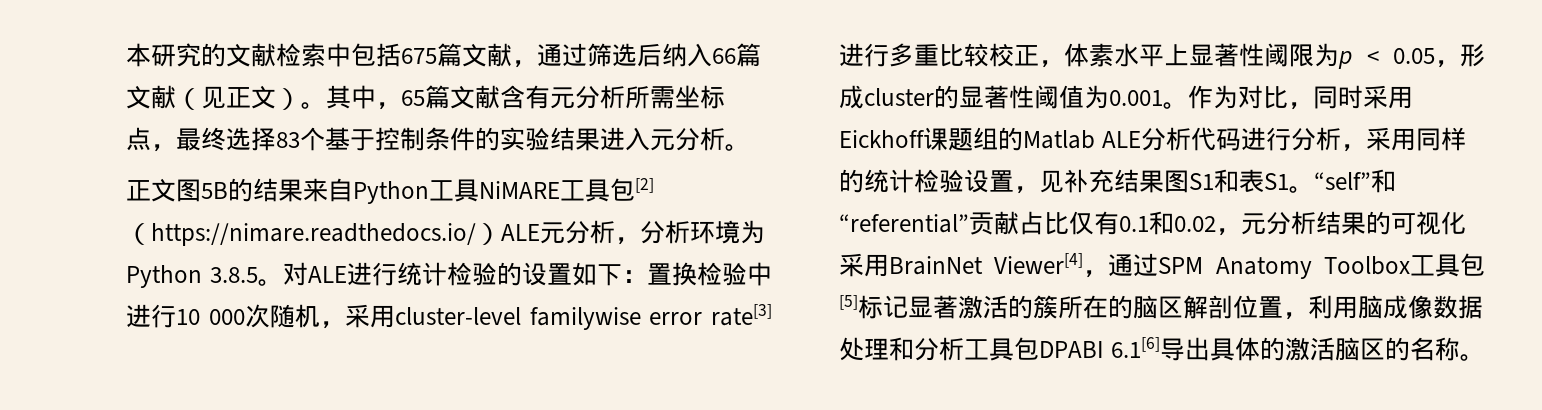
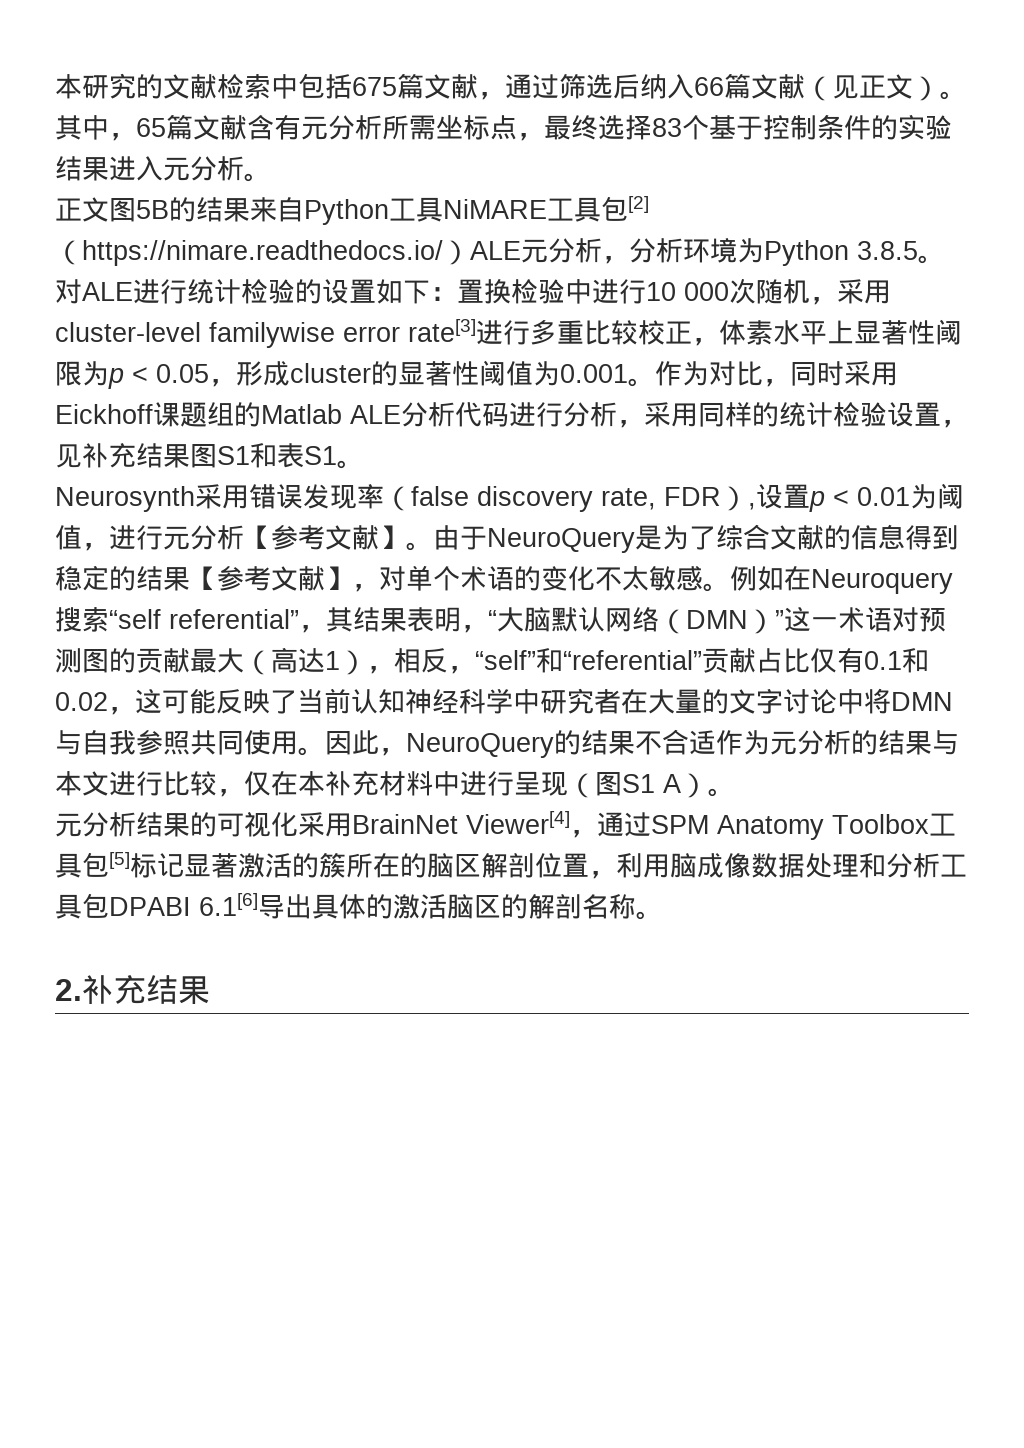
- 作为对比，同时采用Eickhoff课题组的Matlab ALE分析代码进行分析，采用同样的统计检验设置，见补充结果图S1和表S1。“self”和“referential”贡献占比仅有0.1和0.02，元分析结果的可视化采用BrainNet Viewer[4]，通过SPM Anatomy Toolbox工具包[5]标记显著激活的簇所在的脑区解剖位置，利用脑成像数据处理和分析工具包DPABI 6.1[6]导出具体的激活脑区的名称。
+ 作为对比，同时采用Eickhoff课题组的Matlab ALE分析代码进行分析，采用同样的统计检验设置，见补充结果图S1和表S1。
+ Neurosynth采用错误发现率（false discovery rate, FDR）,设置p < 0.01为阈值，进行元分析【参考文献】。由于NeuroQuery是为了综合文献的信息得到稳定的结果【参考文献】，对单个术语的变化不太敏感。例如在Neuroquery搜索“self referential”，其结果表明，“大脑默认网络（DMN）”这一术语对预测图的贡献最大（高达1），相反，“self”和“referential”贡献占比仅有0.1和0.02，这可能反映了当前认知神经科学中研究者在大量的文字讨论中将DMN与自我参照共同使用。因此，NeuroQuery的结果不合适作为元分析的结果与本文进行比较，仅在本补充材料中进行呈现（图S1 A）。
+ 元分析结果的可视化采用BrainNet Viewer[4]，通过SPM Anatomy Toolbox工具包[5]标记显著激活的簇所在的脑区解剖位置，利用脑成像数据处理和分析工具包DPABI 6.1[6]导出具体的激活脑区的解剖名称。
+ 2.补充结果

